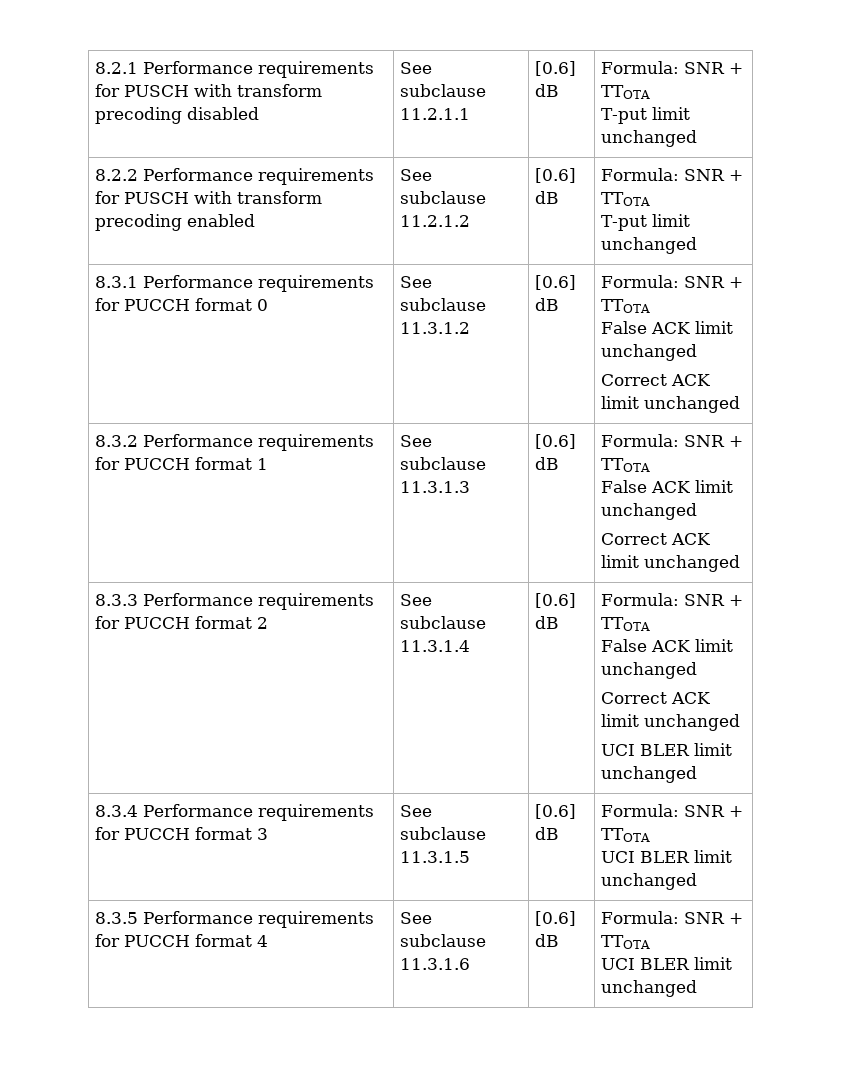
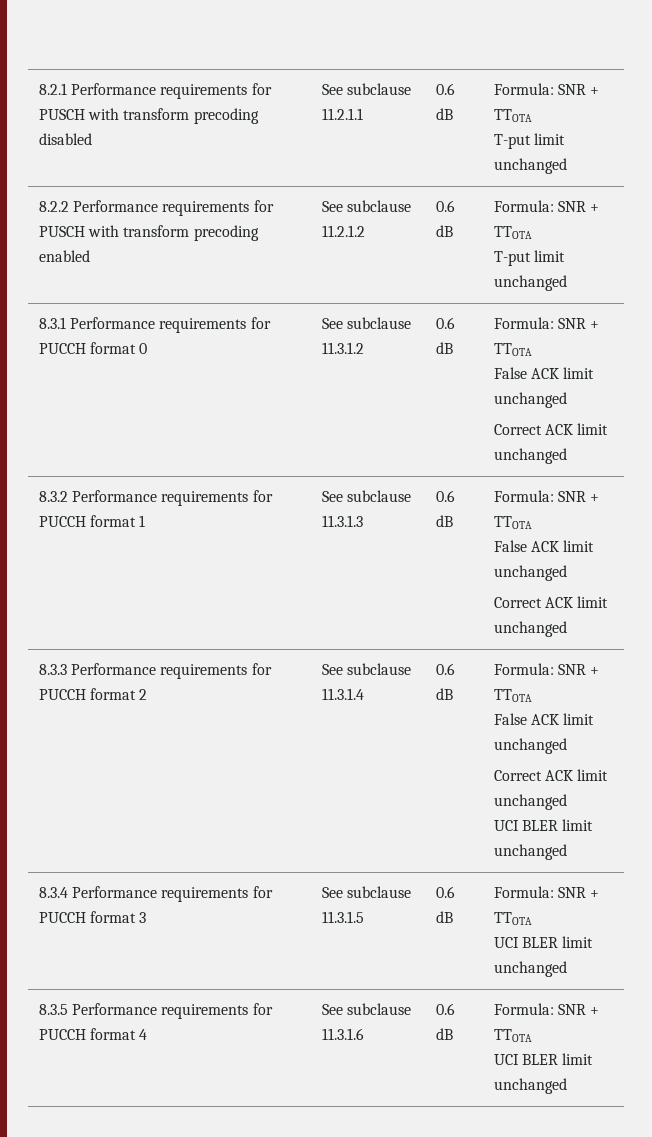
- 8.2.1 Performance requirements for PUSCH with transform precoding disabled | See subclause 11.2.1.1 | [0.6] dB | Formula: SNR + TTOTA
+ 8.2.1 Performance requirements for PUSCH with transform precoding disabled | See subclause 11.2.1.1 | 0.6 dB | Formula: SNR + TTOTA
- 8.2.2 Performance requirements for PUSCH with transform precoding enabled | See subclause 11.2.1.2 | [0.6] dB | Formula: SNR + TTOTA
+ 8.2.2 Performance requirements for PUSCH with transform precoding enabled | See subclause 11.2.1.2 | 0.6 dB | Formula: SNR + TTOTA
- 8.3.1 Performance requirements for PUCCH format 0 | See subclause 11.3.1.2 | [0.6] dB | Formula: SNR + TTOTA
+ 8.3.1 Performance requirements for PUCCH format 0 | See subclause 11.3.1.2 | 0.6 dB | Formula: SNR + TTOTA
- 8.3.2 Performance requirements for PUCCH format 1 | See subclause 11.3.1.3 | [0.6] dB | Formula: SNR + TTOTA
+ 8.3.2 Performance requirements for PUCCH format 1 | See subclause 11.3.1.3 | 0.6 dB | Formula: SNR + TTOTA
- 8.3.3 Performance requirements for PUCCH format 2 | See subclause 11.3.1.4 | [0.6] dB | Formula: SNR + TTOTA
+ 8.3.3 Performance requirements for PUCCH format 2 | See subclause 11.3.1.4 | 0.6 dB | Formula: SNR + TTOTA
- 8.3.4 Performance requirements for PUCCH format 3 | See subclause 11.3.1.5 | [0.6] dB | Formula: SNR + TTOTA
+ 8.3.4 Performance requirements for PUCCH format 3 | See subclause 11.3.1.5 | 0.6 dB | Formula: SNR + TTOTA
- 8.3.5 Performance requirements for PUCCH format 4 | See subclause 11.3.1.6 | [0.6] dB | Formula: SNR + TTOTA
+ 8.3.5 Performance requirements for PUCCH format 4 | See subclause 11.3.1.6 | 0.6 dB | Formula: SNR + TTOTA

